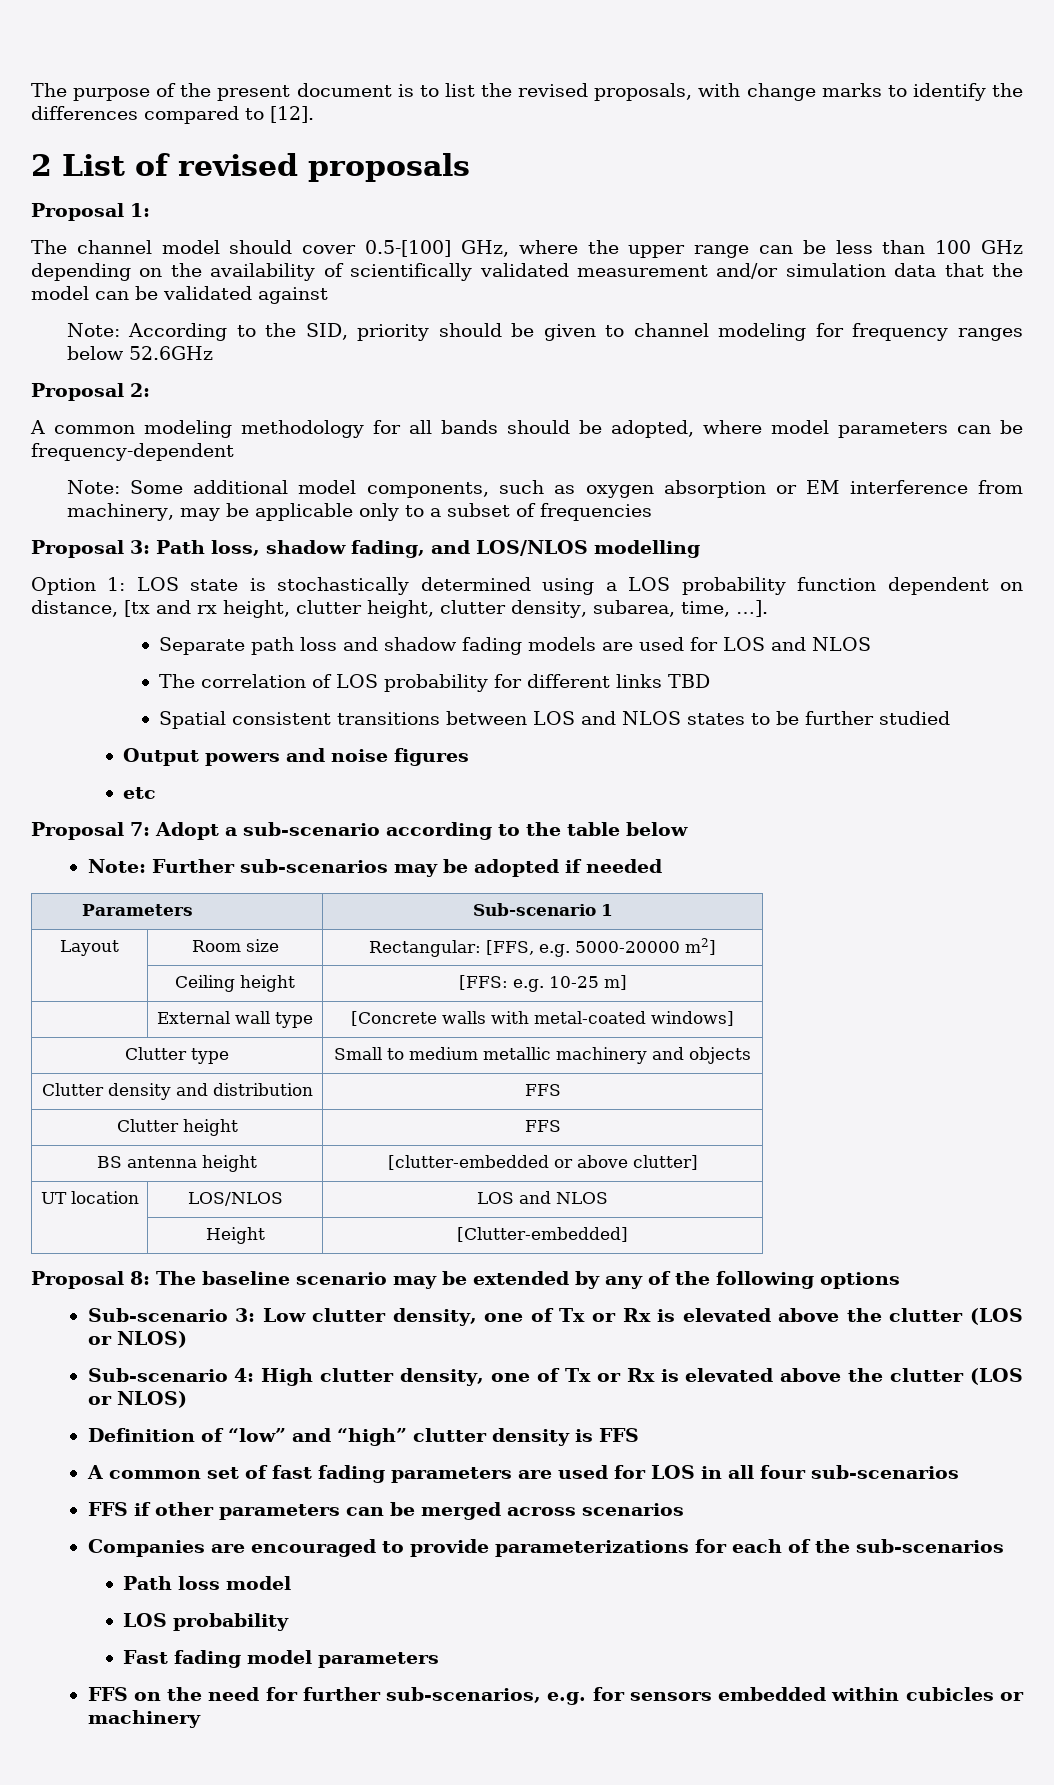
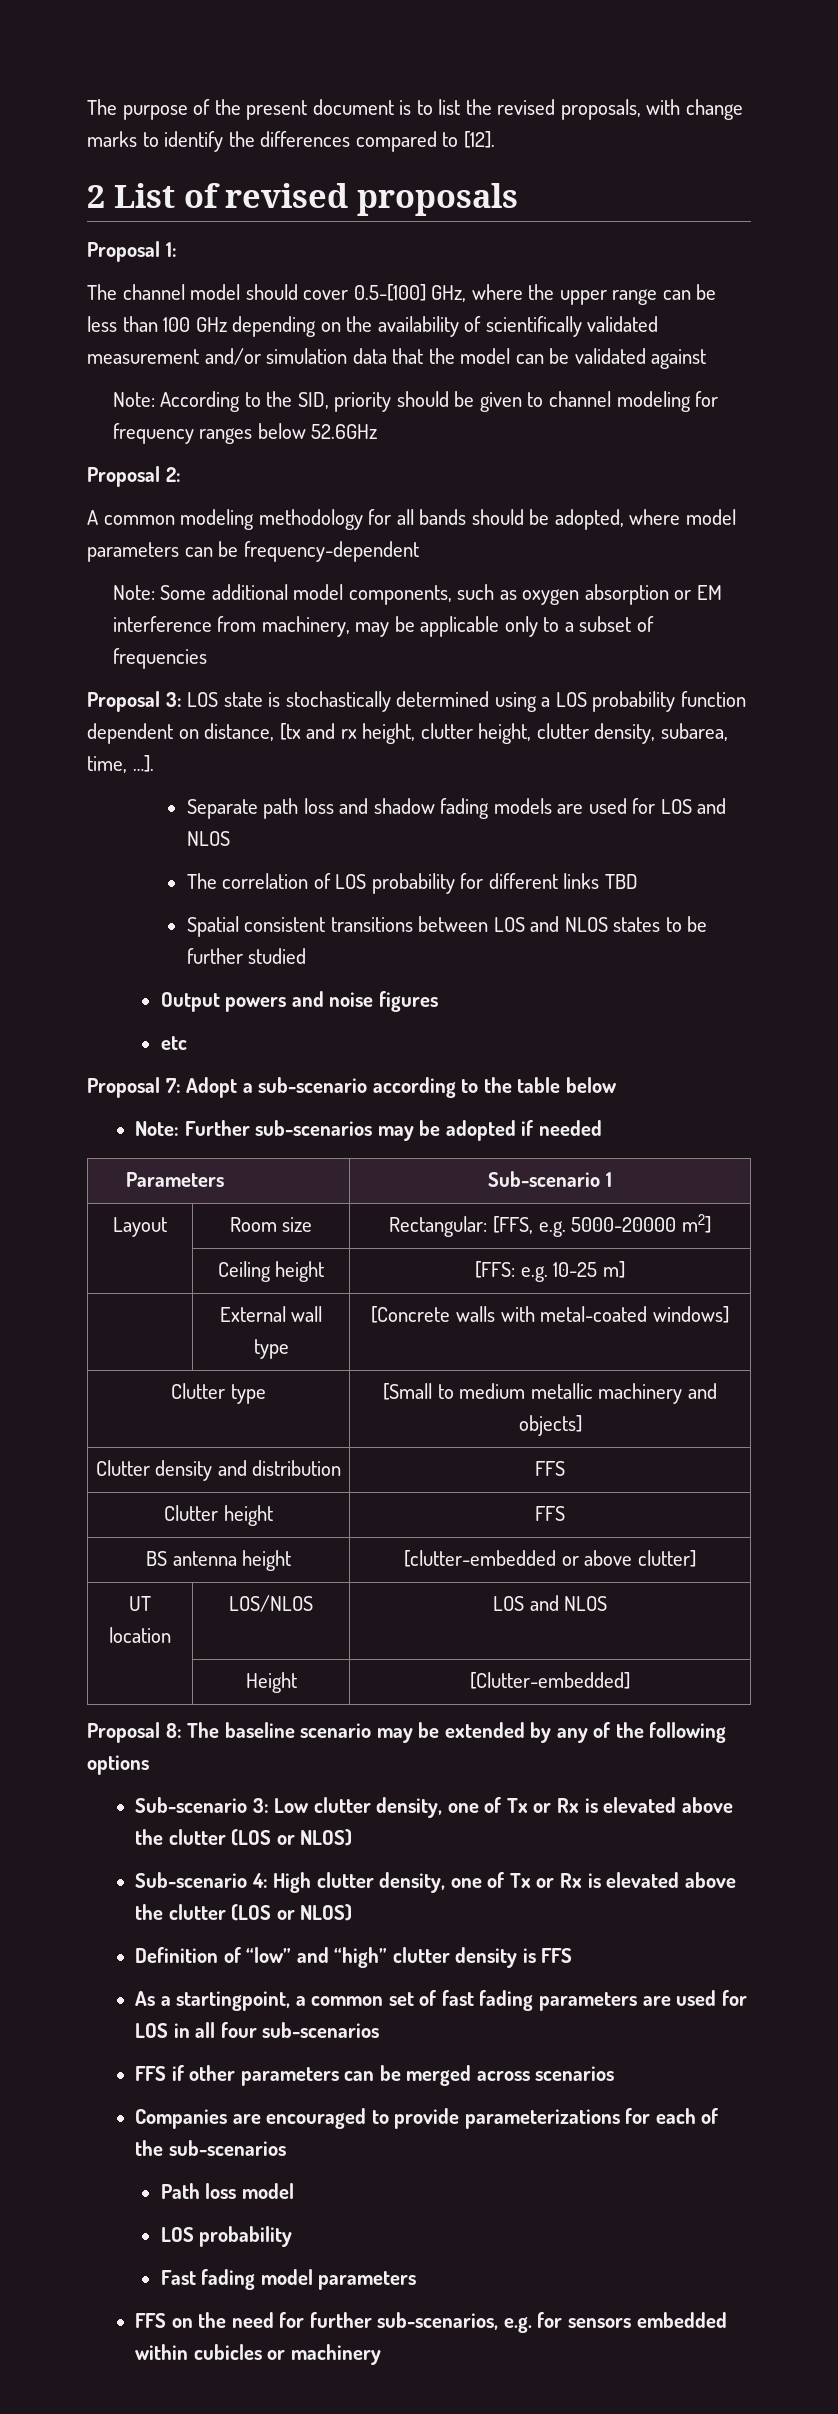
- Proposal 3: Path loss, shadow fading, and LOS/NLOS modelling
- Option 1: LOS state is stochastically determined using a LOS probability function dependent on distance, [tx and rx height, clutter height, clutter density, subarea, time, …].
+ Proposal 3: LOS state is stochastically determined using a LOS probability function dependent on distance, [tx and rx height, clutter height, clutter density, subarea, time, …].
- Clutter type | Small to medium metallic machinery and objects
+ Clutter type | [Small to medium metallic machinery and objects]
- A common set of fast fading parameters are used for LOS in all four sub-scenarios
+ As a startingpoint, a common set of fast fading parameters are used for LOS in all four sub-scenarios

